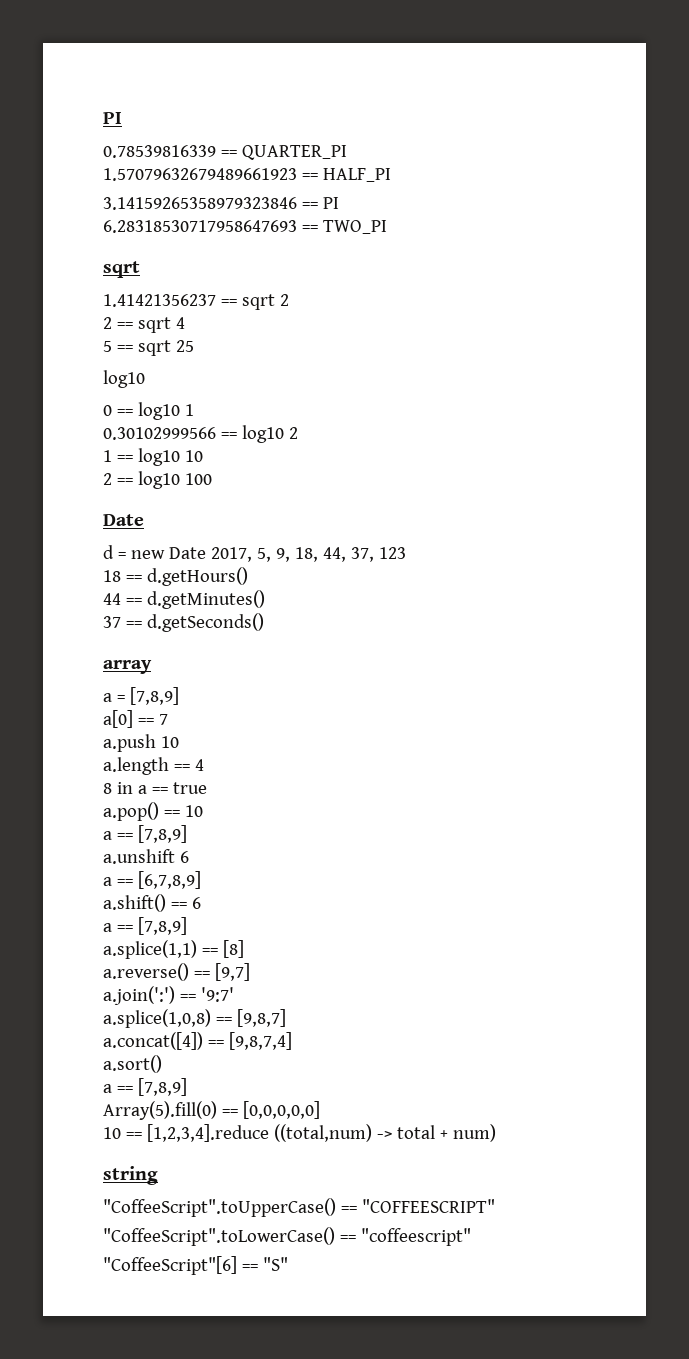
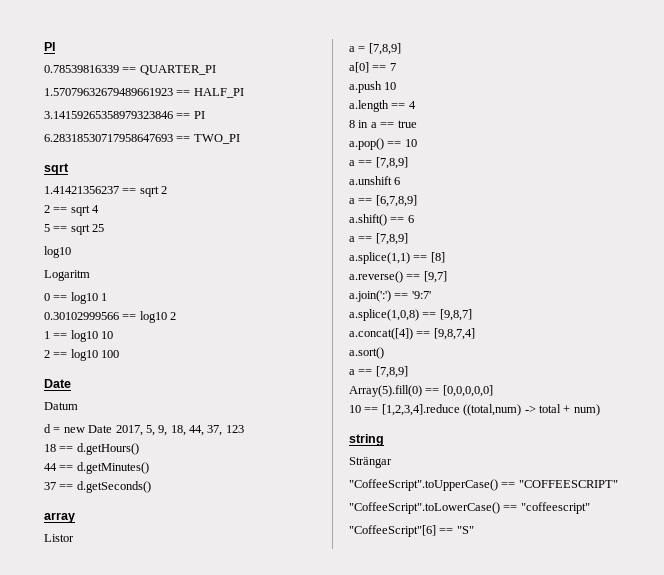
+ Logaritm
+ Datum
+ Listor
+ Strängar

